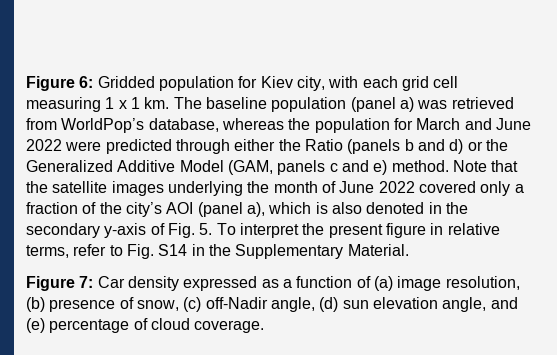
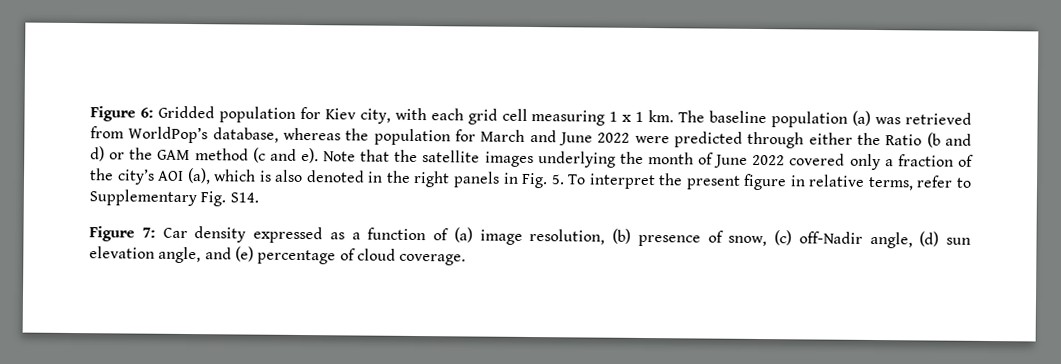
- The baseline population (panel a) was retrieved from WorldPop’s database, whereas the population for March and June 2022 were predicted through either the Ratio (panels b and d) or the Generalized Additive Model (GAM, panels c and e) method.
+ The baseline population (a) was retrieved from WorldPop’s database, whereas the population for March and June 2022 were predicted through either the Ratio (b and d) or the GAM method (c and e).
- Note that the satellite images underlying the month of June 2022 covered only a fraction of the city’s AOI (panel a), which is also denoted in the secondary y-axis of Fig. 5. To interpret the present figure in relative terms, refer to Fig. S14 in the Supplementary Material.
+ Note that the satellite images underlying the month of June 2022 covered only a fraction of the city’s AOI (a), which is also denoted in the right panels in Fig. 5. To interpret the present figure in relative terms, refer to Supplementary Fig. S14.

